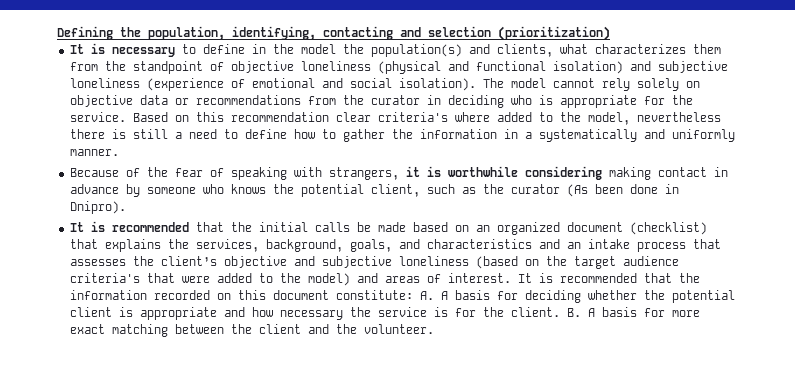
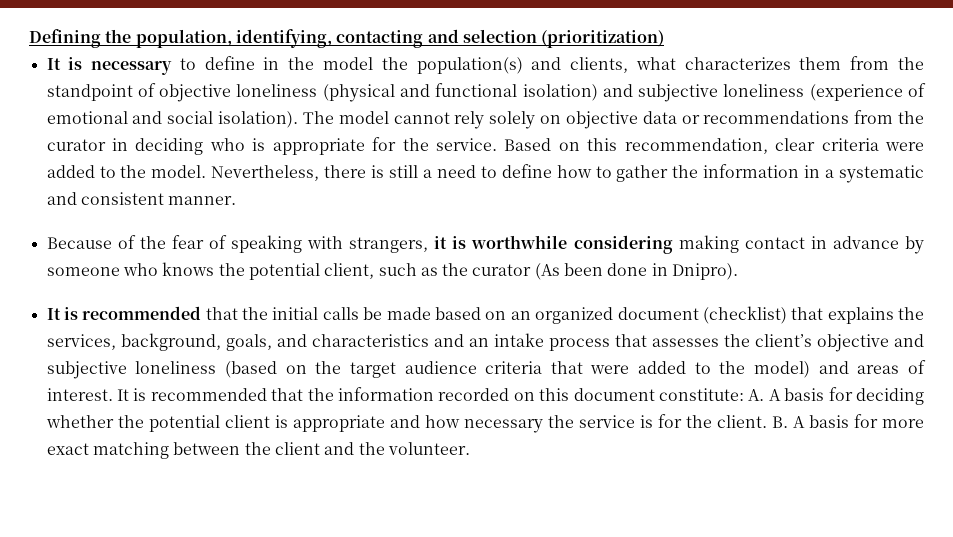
- Based on this recommendation clear criteria's where added to the model, nevertheless there is still a need to define how to gather the information in a systematically and uniformly manner.
+ Based on this recommendation, clear criteria were added to the model. Nevertheless, there is still a need to define how to gather the information in a systematic and consistent manner.
- It is recommended that the initial calls be made based on an organized document (checklist) that explains the services, background, goals, and characteristics and an intake process that assesses the client’s objective and subjective loneliness (based on the target audience criteria's that were added to the model) and areas of interest.
+ It is recommended that the initial calls be made based on an organized document (checklist) that explains the services, background, goals, and characteristics and an intake process that assesses the client’s objective and subjective loneliness (based on the target audience criteria that were added to the model) and areas of interest.

